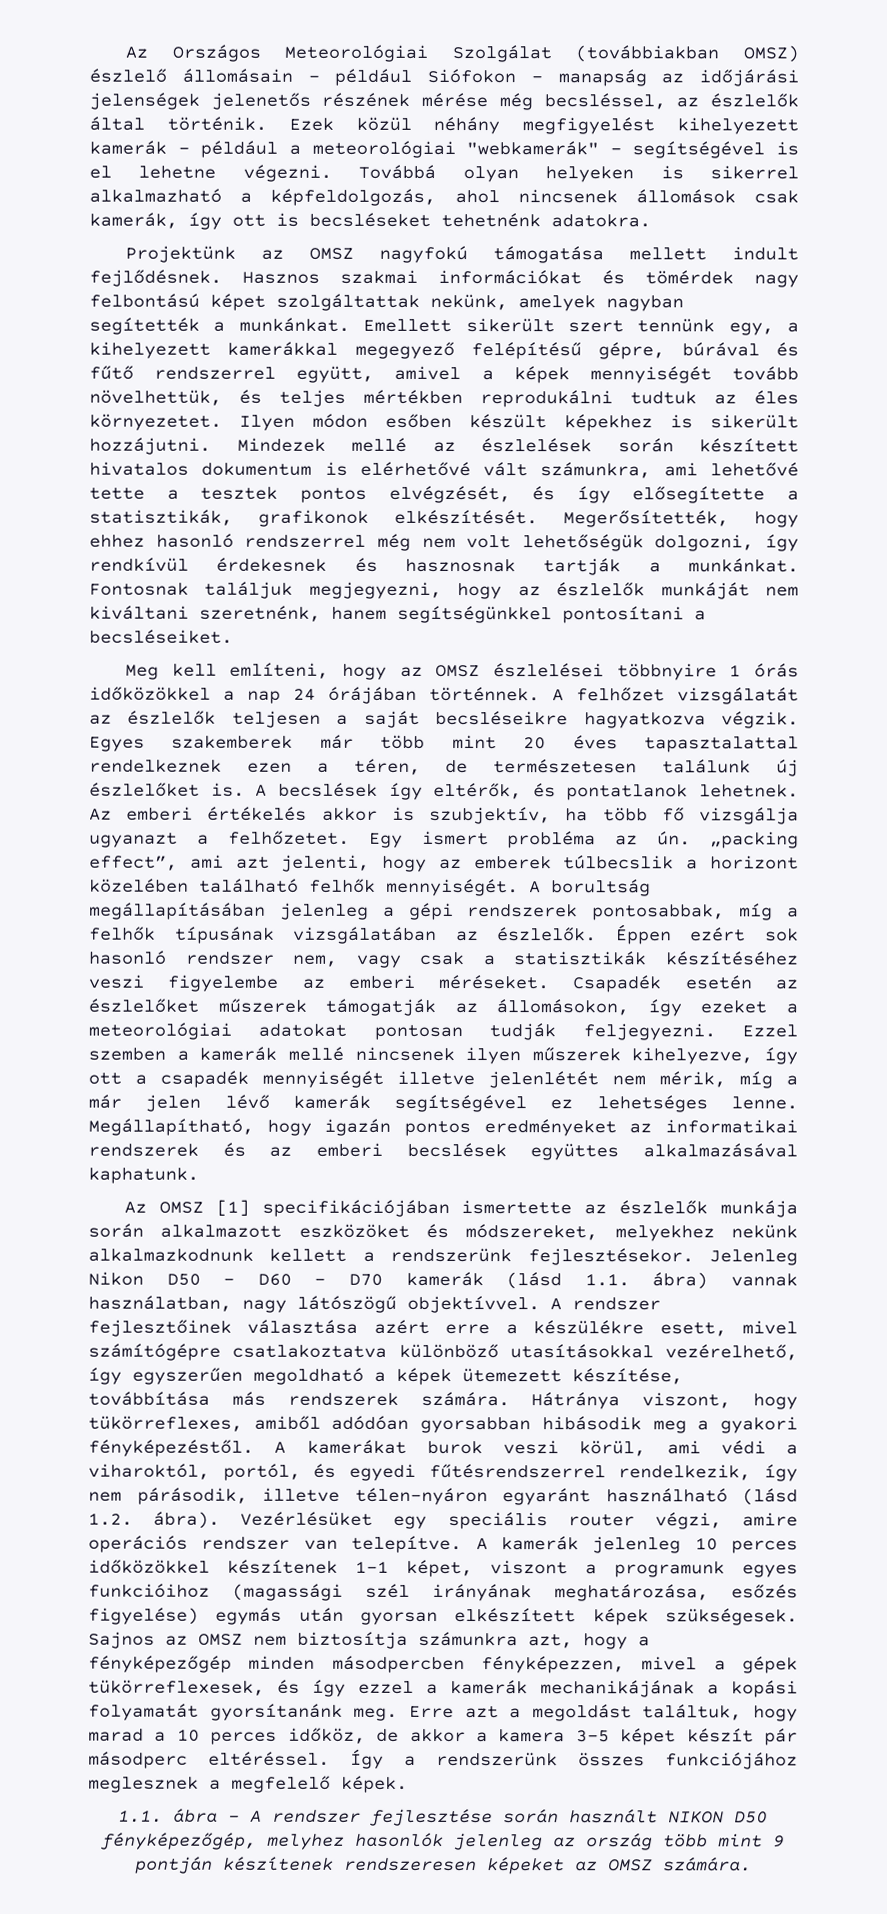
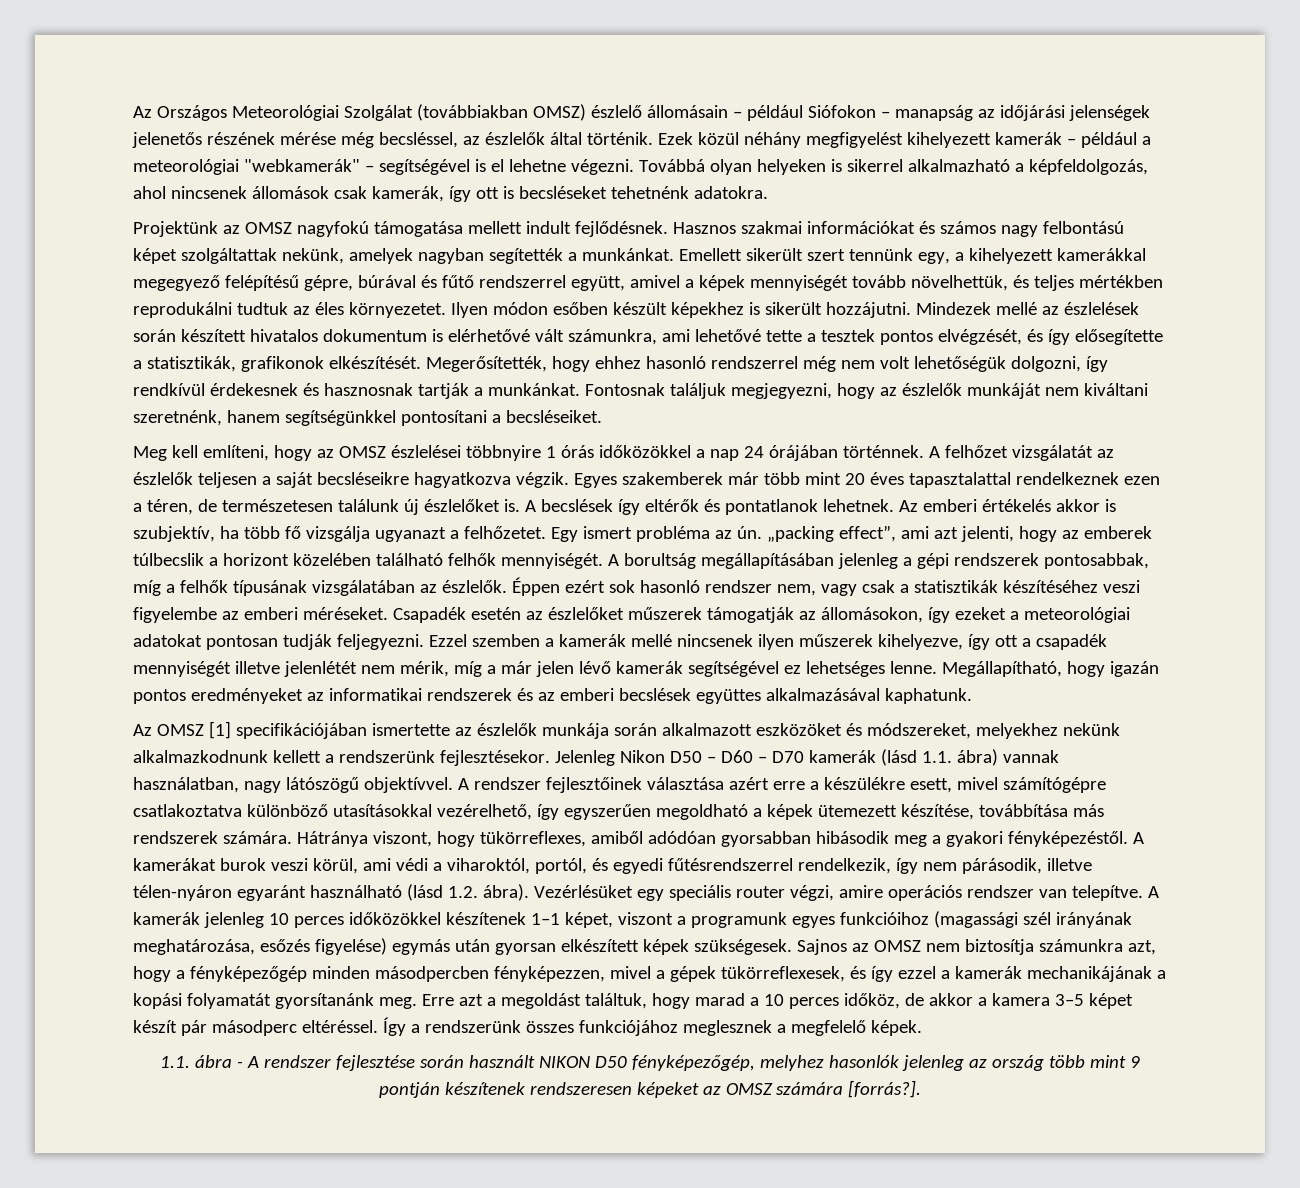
- Hasznos szakmai információkat és tömérdek nagy felbontású képet szolgáltattak nekünk, amelyek nagyban segítették a munkánkat.
+ Hasznos szakmai információkat és számos nagy felbontású képet szolgáltattak nekünk, amelyek nagyban segítették a munkánkat.
- A becslések így eltérők, és pontatlanok lehetnek.
+ A becslések így eltérők és pontatlanok lehetnek.
- 1.1. ábra - A rendszer fejlesztése során használt NIKON D50 fényképezőgép, melyhez hasonlók jelenleg az ország több mint 9 pontján készítenek rendszeresen képeket az OMSZ számára.
+ 1.1. ábra - A rendszer fejlesztése során használt NIKON D50 fényképezőgép, melyhez hasonlók jelenleg az ország több mint 9 pontján készítenek rendszeresen képeket az OMSZ számára [forrás?].

